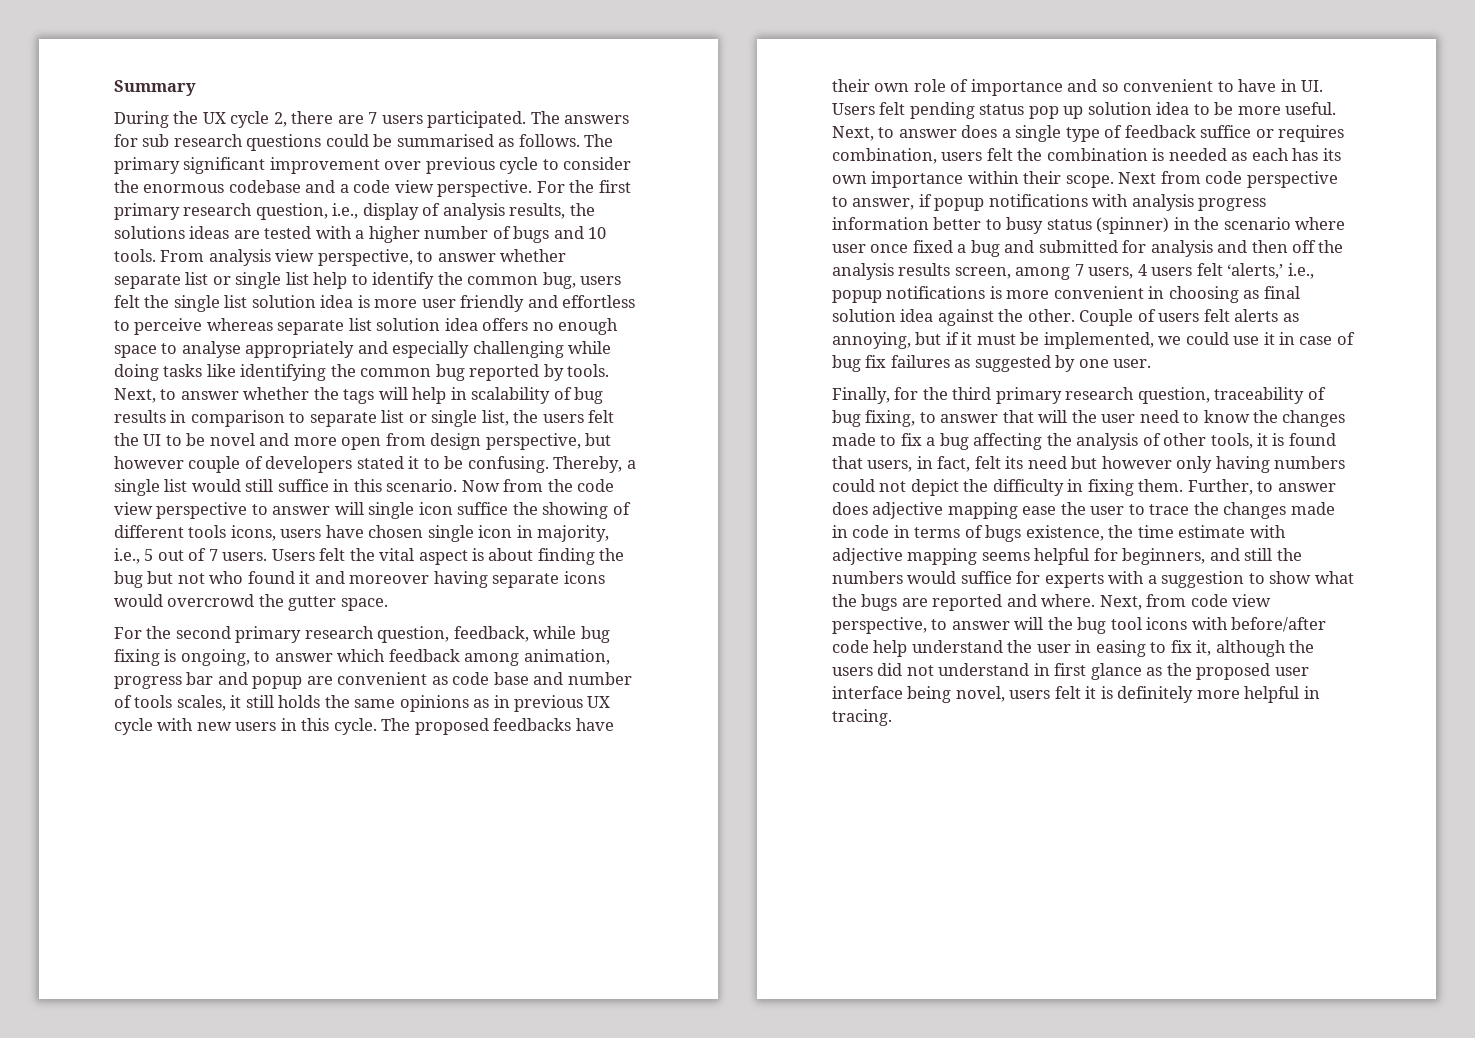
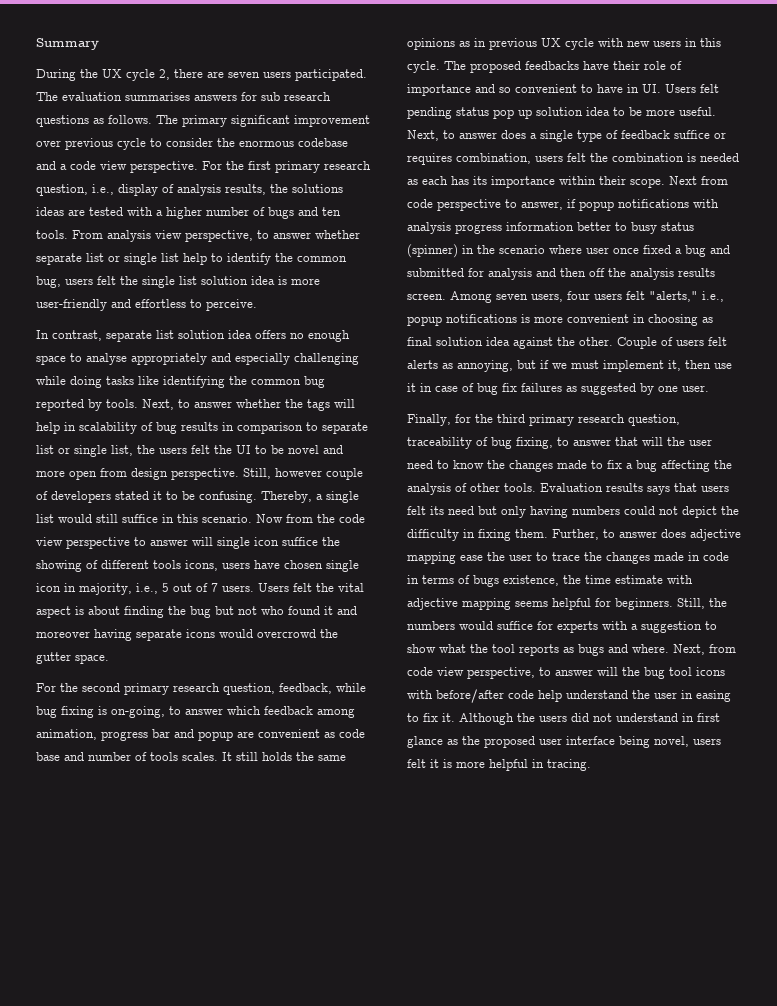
- During the UX cycle 2, there are 7 users participated.
+ During the UX cycle 2, there are seven users participated.
- The answers for sub research questions could be summarised as follows.
+ The evaluation summarises answers for sub research questions as follows.
- For the first primary research question, i.e., display of analysis results, the solutions ideas are tested with a higher number of bugs and 10 tools.
+ For the first primary research question, i.e., display of analysis results, the solutions ideas are tested with a higher number of bugs and ten tools.
- From analysis view perspective, to answer whether separate list or single list help to identify the common bug, users felt the single list solution idea is more user friendly and effortless to perceive whereas separate list solution idea offers no enough space to analyse appropriately and especially challenging while doing tasks like identifying the common bug reported by tools.
+ From analysis view perspective, to answer whether separate list or single list help to identify the common bug, users felt the single list solution idea is more user-friendly and effortless to perceive.
+ In contrast, separate list solution idea offers no enough space to analyse appropriately and especially challenging while doing tasks like identifying the common bug reported by tools.
- Next, to answer whether the tags will help in scalability of bug results in comparison to separate list or single list, the users felt the UI to be novel and more open from design perspective, but however couple of developers stated it to be confusing.
+ Next, to answer whether the tags will help in scalability of bug results in comparison to separate list or single list, the users felt the UI to be novel and more open from design perspective. Still, however couple of developers stated it to be confusing.
- For the second primary research question, feedback, while bug fixing is ongoing, to answer which feedback among animation, progress bar and popup are convenient as code base and number of tools scales, it still holds the same opinions as in previous UX cycle with new users in this cycle.
+ For the second primary research question, feedback, while bug fixing is on-going, to answer which feedback among animation, progress bar and popup are convenient as code base and number of tools scales. It still holds the same opinions as in previous UX cycle with new users in this cycle.
- The proposed feedbacks have their own role of importance and so convenient to have in UI. Users felt pending status pop up solution idea to be more useful.
+ The proposed feedbacks have their role of importance and so convenient to have in UI. Users felt pending status pop up solution idea to be more useful.
- Next, to answer does a single type of feedback suffice or requires combination, users felt the combination is needed as each has its own importance within their scope.
+ Next, to answer does a single type of feedback suffice or requires combination, users felt the combination is needed as each has its importance within their scope.
- Next from code perspective to answer, if popup notifications with analysis progress information better to busy status (spinner) in the scenario where user once fixed a bug and submitted for analysis and then off the analysis results screen, among 7 users, 4 users felt ‘alerts,’ i.e., popup notifications is more convenient in choosing as final solution idea against the other.
+ Next from code perspective to answer, if popup notifications with analysis progress information better to busy status (spinner) in the scenario where user once fixed a bug and submitted for analysis and then off the analysis results screen. Among seven users, four users felt "alerts," i.e., popup notifications is more convenient in choosing as final solution idea against the other.
- Couple of users felt alerts as annoying, but if it must be implemented, we could use it in case of bug fix failures as suggested by one user.
+ Couple of users felt alerts as annoying, but if we must implement it, then use it in case of bug fix failures as suggested by one user.
- Finally, for the third primary research question, traceability of bug fixing, to answer that will the user need to know the changes made to fix a bug affecting the analysis of other tools, it is found that users, in fact, felt its need but however only having numbers could not depict the difficulty in fixing them.
+ Finally, for the third primary research question, traceability of bug fixing, to answer that will the user need to know the changes made to fix a bug affecting the analysis of other tools. Evaluation results says that users felt its need but only having numbers could not depict the difficulty in fixing them.
- Further, to answer does adjective mapping ease the user to trace the changes made in code in terms of bugs existence, the time estimate with adjective mapping seems helpful for beginners, and still the numbers would suffice for experts with a suggestion to show what the bugs are reported and where.
+ Further, to answer does adjective mapping ease the user to trace the changes made in code in terms of bugs existence, the time estimate with adjective mapping seems helpful for beginners. Still, the numbers would suffice for experts with a suggestion to show what the tool reports as bugs and where.
- Next, from code view perspective, to answer will the bug tool icons with before/after code help understand the user in easing to fix it, although the users did not understand in first glance as the proposed user interface being novel, users felt it is definitely more helpful in tracing.
+ Next, from code view perspective, to answer will the bug tool icons with before/after code help understand the user in easing to fix it. Although the users did not understand in first glance as the proposed user interface being novel, users felt it is more helpful in tracing.

